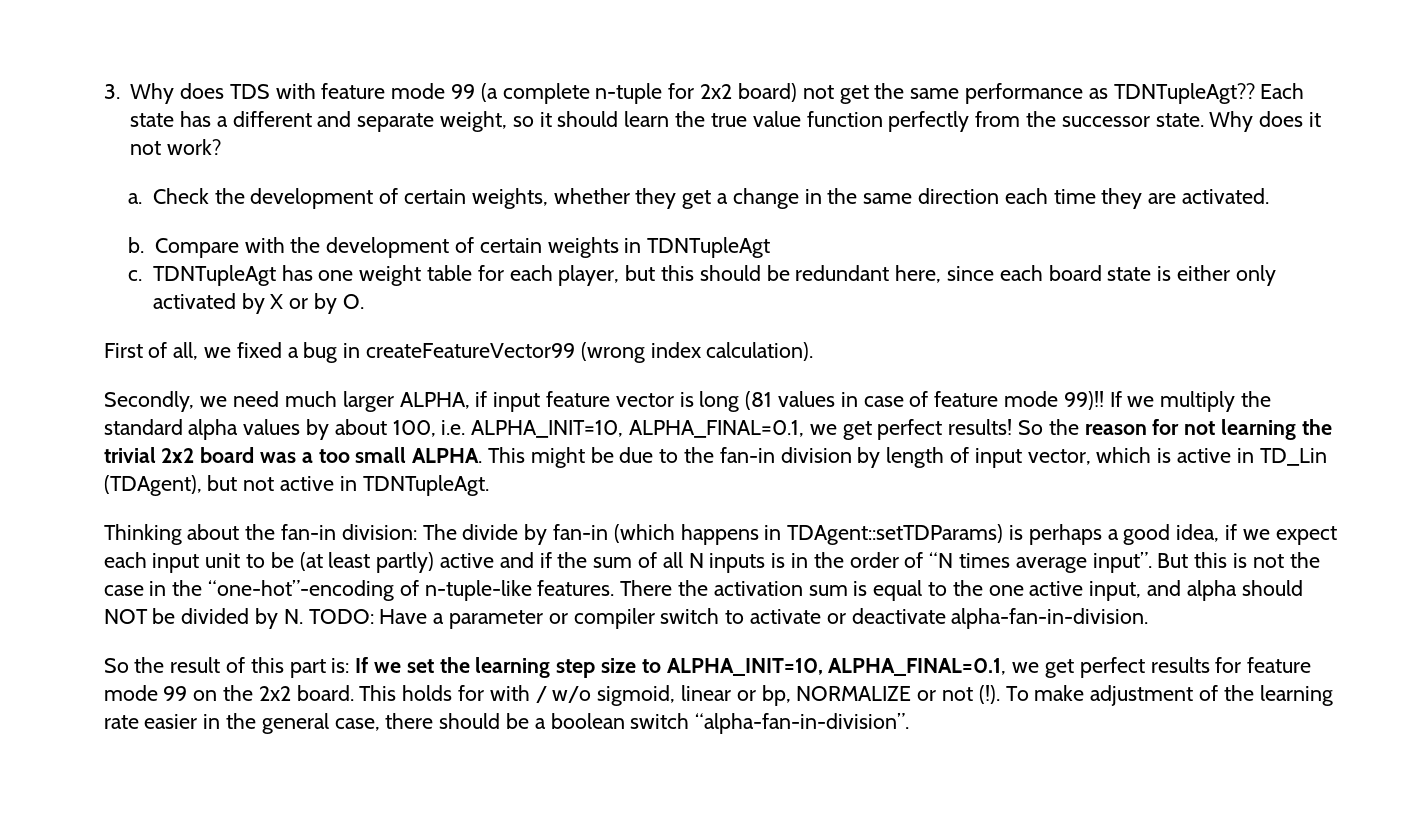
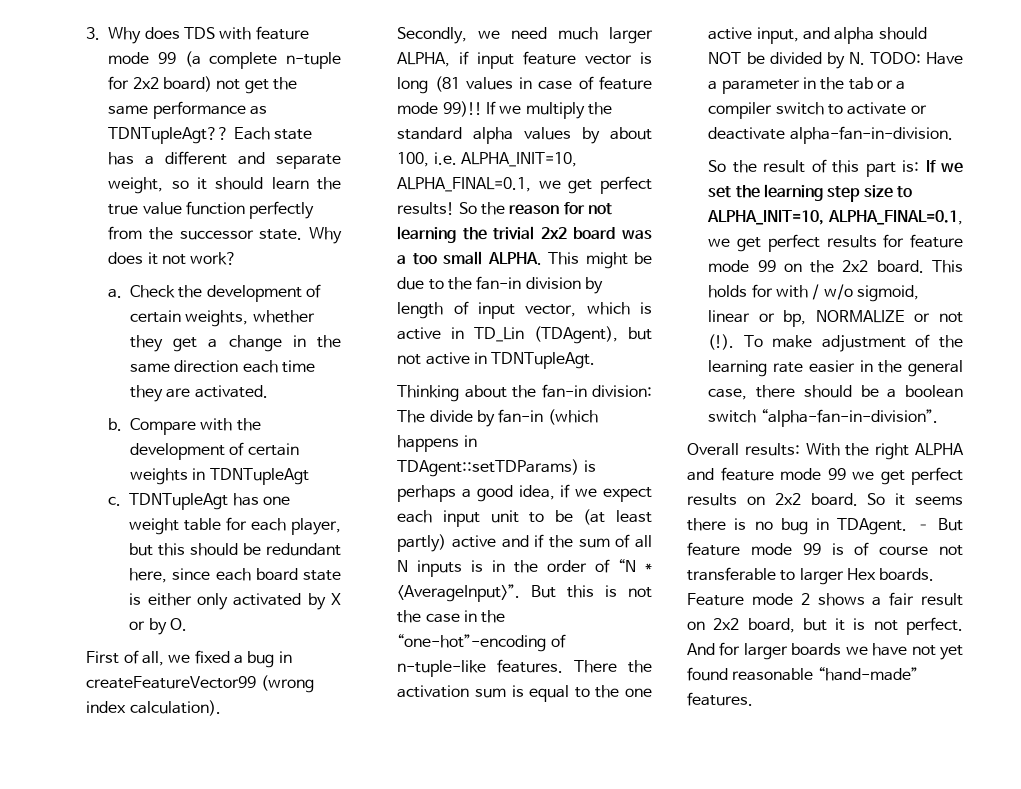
- Thinking about the fan-in division: The divide by fan-in (which happens in TDAgent::setTDParams) is perhaps a good idea, if we expect each input unit to be (at least partly) active and if the sum of all N inputs is in the order of “N times average input”.
+ Thinking about the fan-in division: The divide by fan-in (which happens in TDAgent::setTDParams) is perhaps a good idea, if we expect each input unit to be (at least partly) active and if the sum of all N inputs is in the order of “N * <AverageInput>”.
- There the activation sum is equal to the one active input, and alpha should NOT be divided by N. TODO: Have a parameter or compiler switch to activate or deactivate alpha-fan-in-division.
+ There the activation sum is equal to the one active input, and alpha should NOT be divided by N. TODO: Have a parameter in the tab or a compiler switch to activate or deactivate alpha-fan-in-division.
+ Overall results: With the right ALPHA and feature mode 99 we get perfect results on 2x2 board. So it seems there is no bug in TDAgent. – But feature mode 99 is of course not transferable to larger Hex boards. Feature mode 2 shows a fair result on 2x2 board, but it is not perfect. And for larger boards we have not yet found reasonable “hand-made” features.

